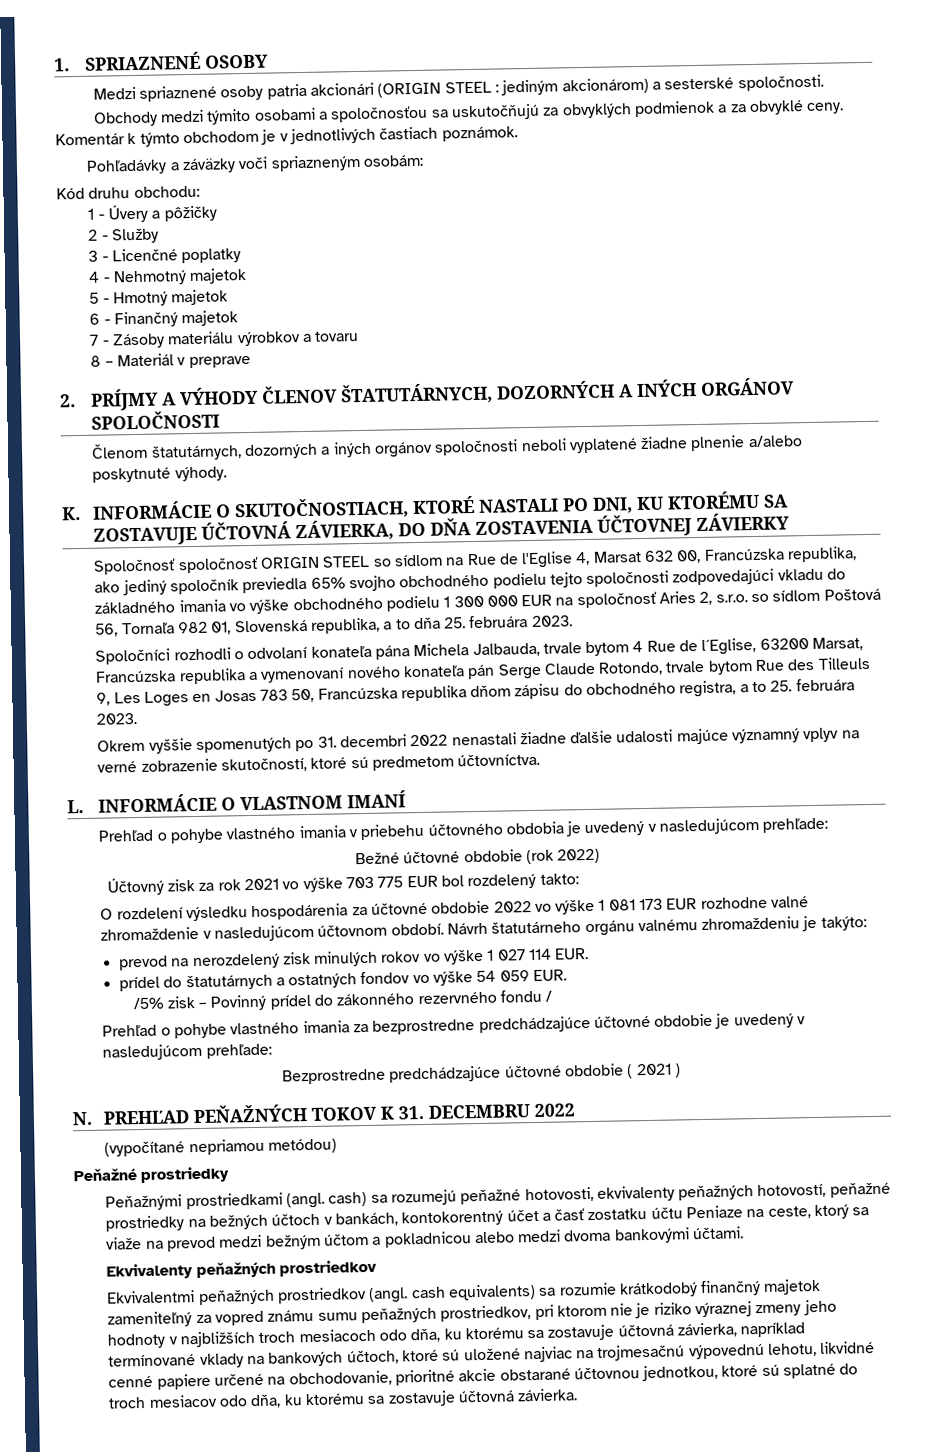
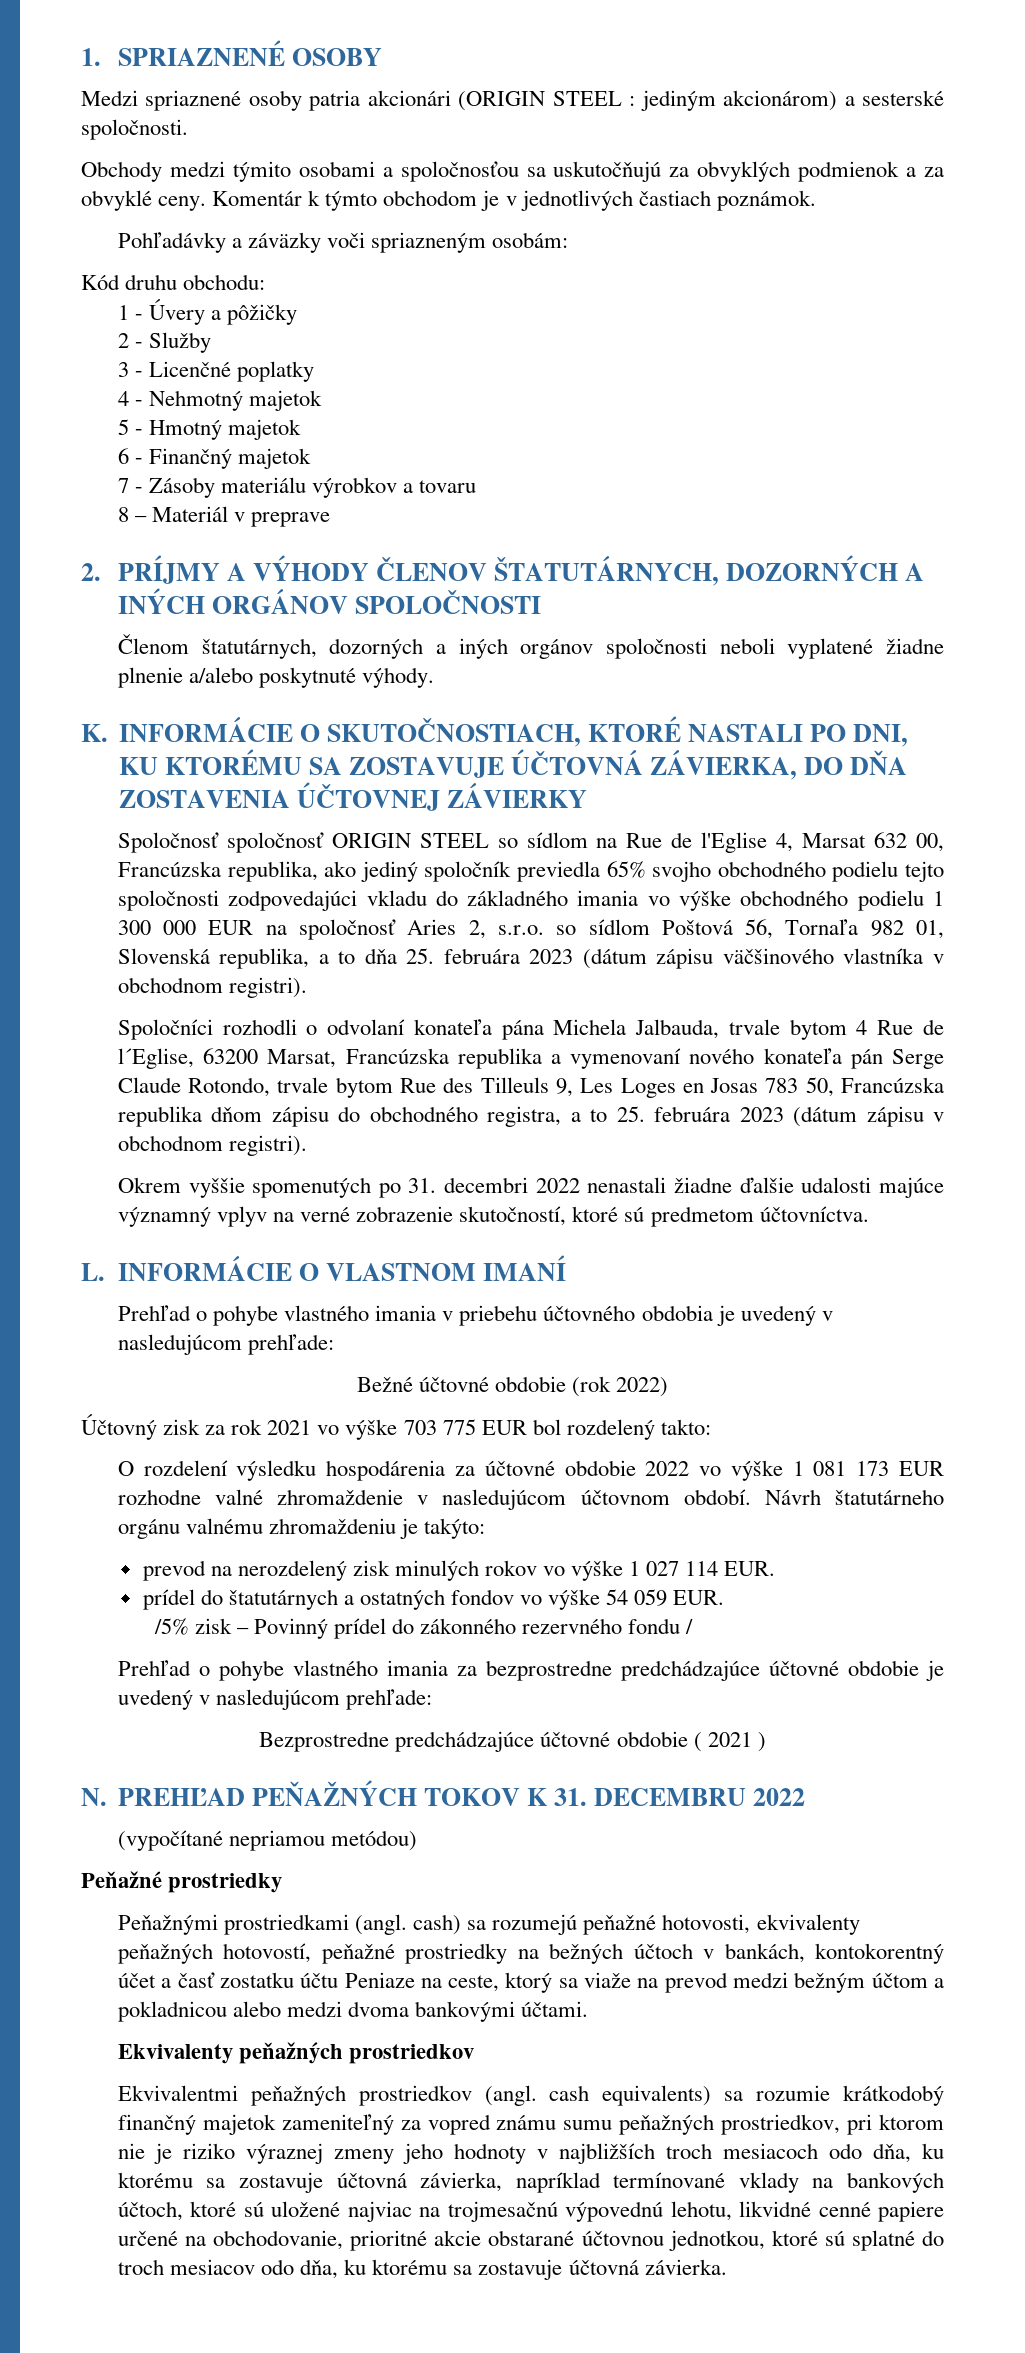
- Spoločnosť spoločnosť ORIGIN STEEL so sídlom na Rue de l'Eglise 4, Marsat 632 00, Francúzska republika, ako jediný spoločník previedla 65% svojho obchodného podielu tejto spoločnosti zodpovedajúci vkladu do základného imania vo výške obchodného podielu 1 300 000 EUR na spoločnosť Aries 2, s.r.o. so sídlom Poštová 56, Tornaľa 982 01, Slovenská republika, a to dňa 25. februára 2023.
+ Spoločnosť spoločnosť ORIGIN STEEL so sídlom na Rue de l'Eglise 4, Marsat 632 00, Francúzska republika, ako jediný spoločník previedla 65% svojho obchodného podielu tejto spoločnosti zodpovedajúci vkladu do základného imania vo výške obchodného podielu 1 300 000 EUR na spoločnosť Aries 2, s.r.o. so sídlom Poštová 56, Tornaľa 982 01, Slovenská republika, a to dňa 25. februára 2023 (dátum zápisu väčšinového vlastníka v obchodnom registri).
- Spoločníci rozhodli o odvolaní konateľa pána Michela Jalbauda, trvale bytom 4 Rue de l´Eglise, 63200 Marsat, Francúzska republika a vymenovaní nového konateľa pán Serge Claude Rotondo, trvale bytom Rue des Tilleuls 9, Les Loges en Josas 783 50, Francúzska republika dňom zápisu do obchodného registra, a to 25. februára 2023.
+ Spoločníci rozhodli o odvolaní konateľa pána Michela Jalbauda, trvale bytom 4 Rue de l´Eglise, 63200 Marsat, Francúzska republika a vymenovaní nového konateľa pán Serge Claude Rotondo, trvale bytom Rue des Tilleuls 9, Les Loges en Josas 783 50, Francúzska republika dňom zápisu do obchodného registra, a to 25. februára 2023 (dátum zápisu v obchodnom registri).

